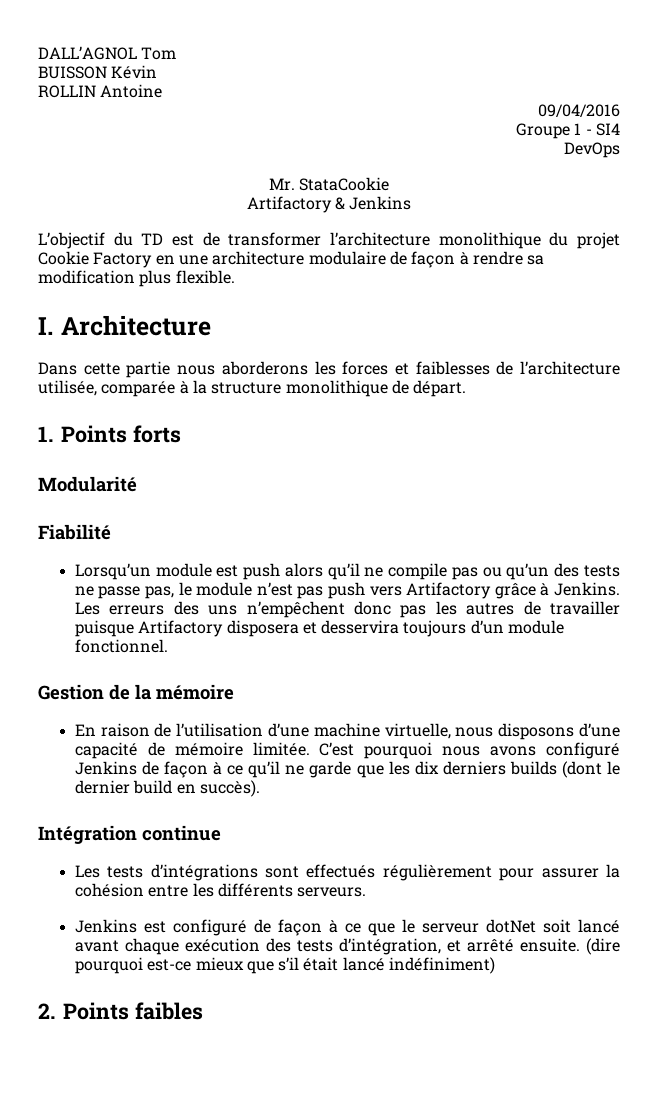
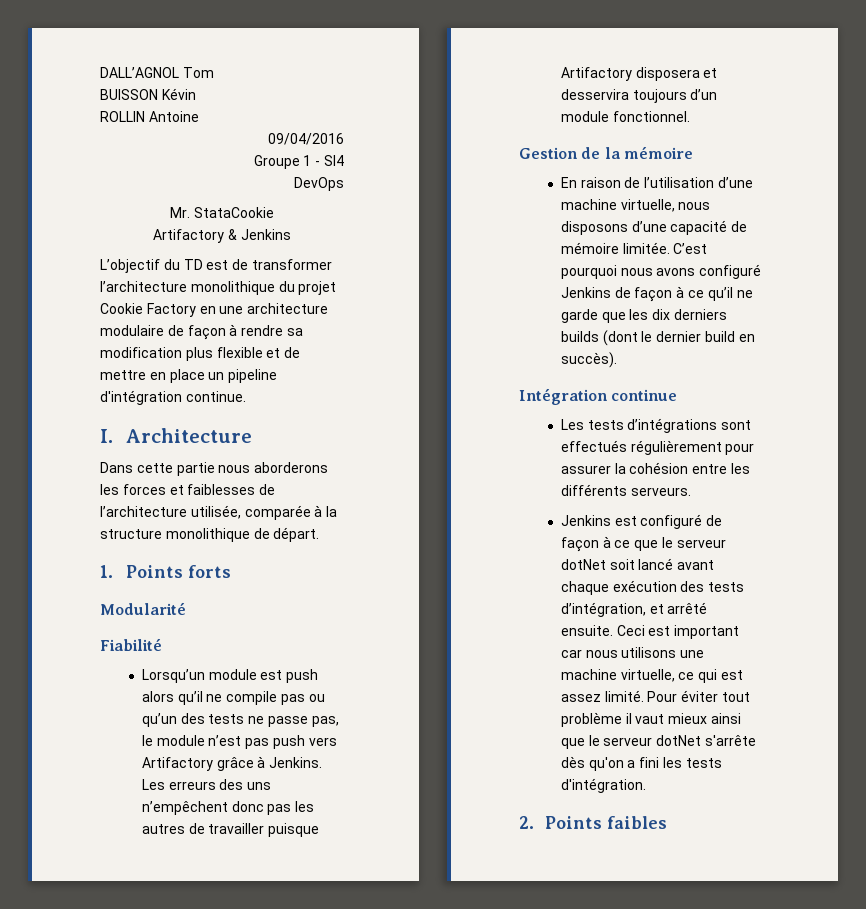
- L’objectif du TD est de transformer l’architecture monolithique du projet Cookie Factory en une architecture modulaire de façon à rendre sa modification plus flexible.
+ L’objectif du TD est de transformer l’architecture monolithique du projet Cookie Factory en une architecture modulaire de façon à rendre sa modification plus flexible et de mettre en place un pipeline d'intégration continue.
- (dire pourquoi est-ce mieux que s’il était lancé indéfiniment)
+ Ceci est important car nous utilisons une machine virtuelle, ce qui est assez limité. Pour éviter tout problème il vaut mieux ainsi que le serveur dotNet s'arrête dès qu'on a fini les tests d'intégration.

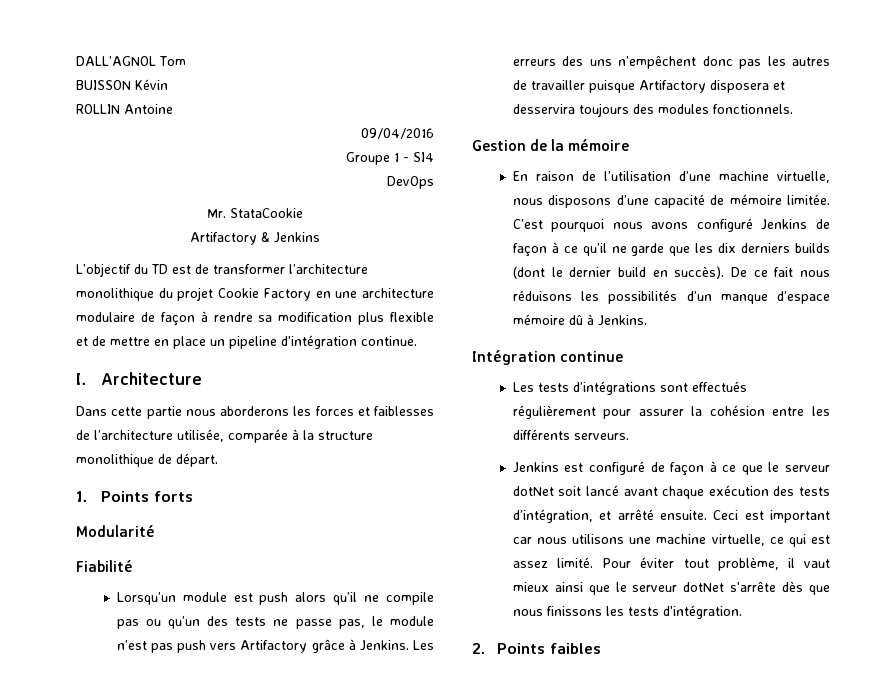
- Les erreurs des uns n’empêchent donc pas les autres de travailler puisque Artifactory disposera et desservira toujours d’un module fonctionnel.
+ Les erreurs des uns n’empêchent donc pas les autres de travailler puisque Artifactory disposera et desservira toujours des modules fonctionnels.
+ De ce fait nous réduisons les possibilités d’un manque d’espace mémoire dû à Jenkins.
- Pour éviter tout problème il vaut mieux ainsi que le serveur dotNet s'arrête dès qu'on a fini les tests d'intégration.
+ Pour éviter tout problème, il vaut mieux ainsi que le serveur dotNet s'arrête dès que nous finissons les tests d'intégration.

